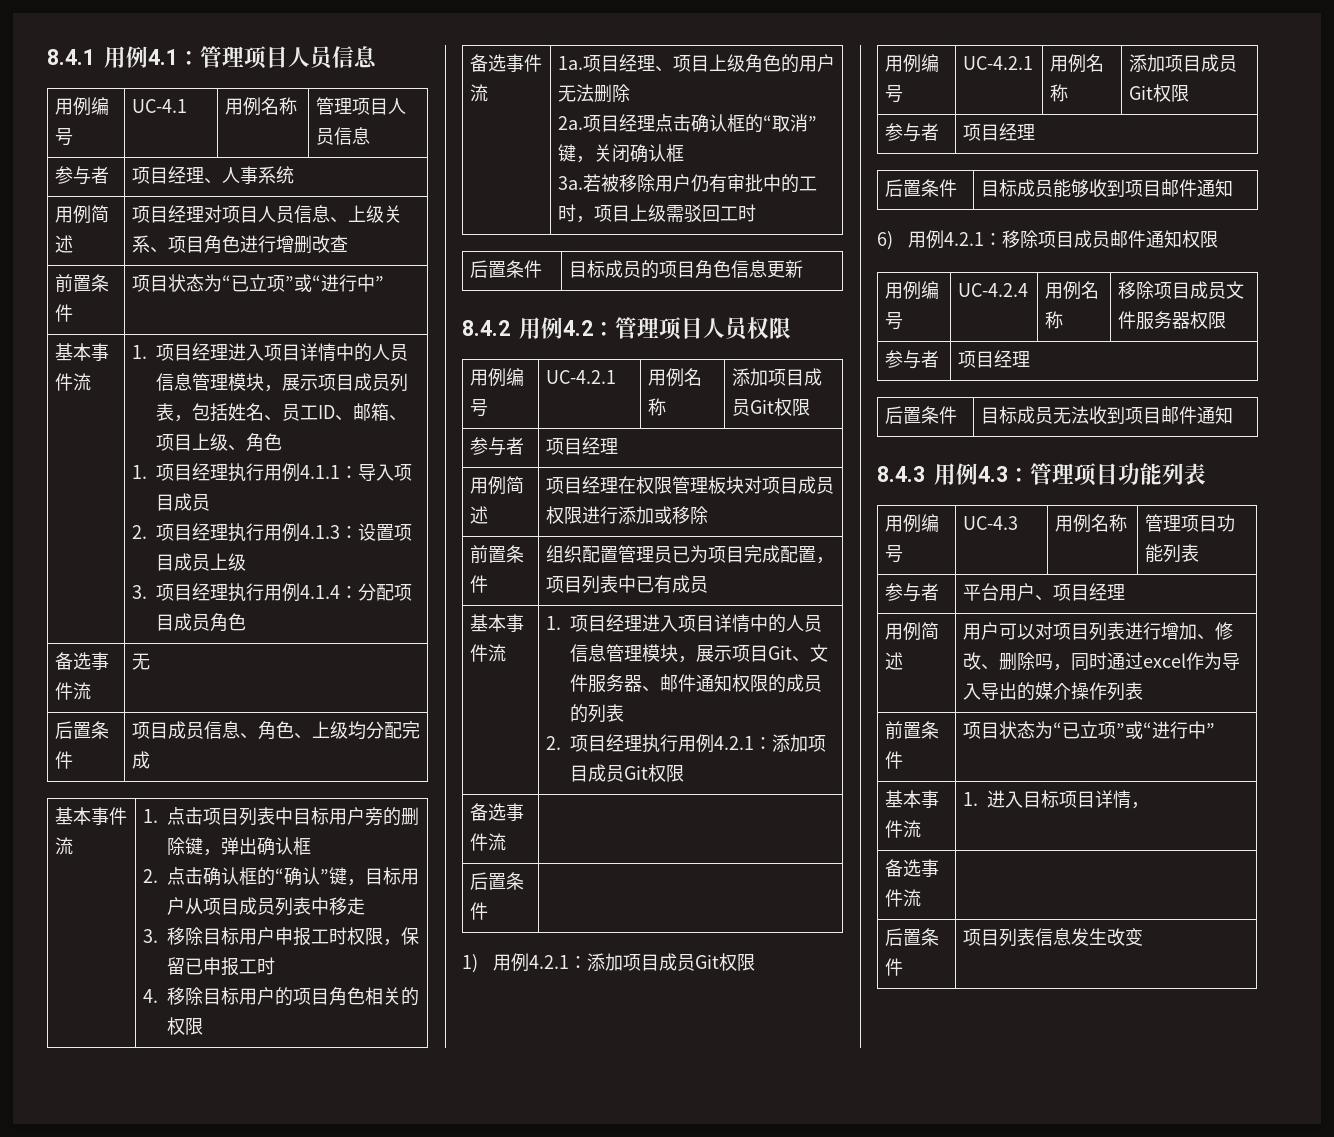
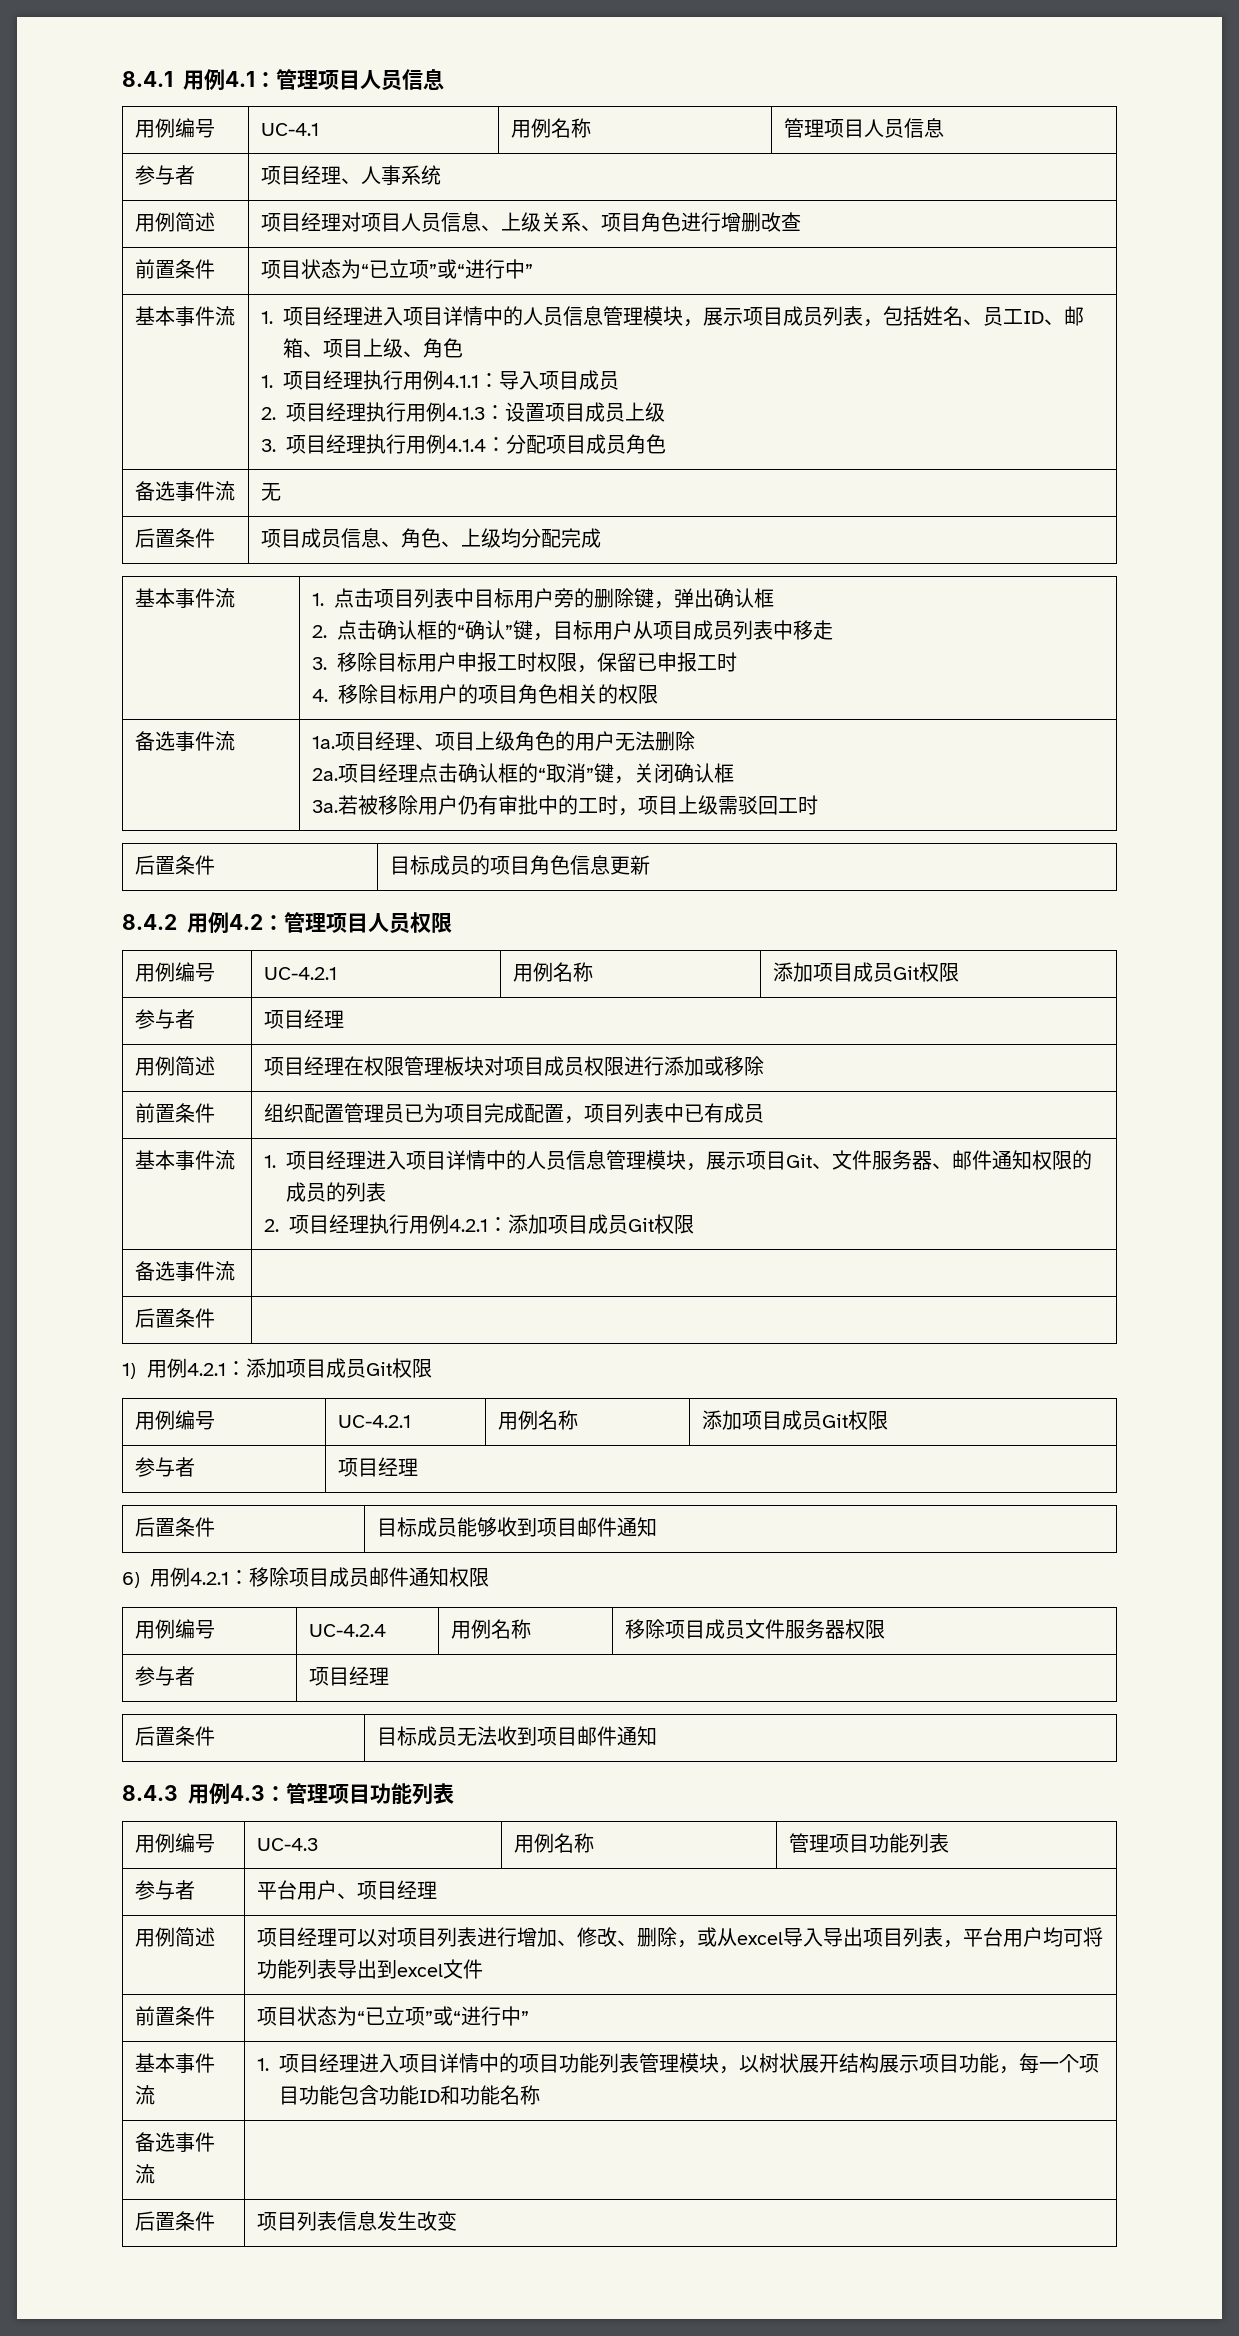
- 用例简述 | 用户可以对项目列表进行增加、修改、删除吗，同时通过excel作为导入导出的媒介操作列表
+ 用例简述 | 项目经理可以对项目列表进行增加、修改、删除，或从excel导入导出项目列表，平台用户均可将功能列表导出到excel文件
- 基本事件流 | 1.进入目标项目详情，
+ 基本事件流 | 1.项目经理进入项目详情中的项目功能列表管理模块，以树状展开结构展示项目功能，每一个项目功能包含功能ID和功能名称

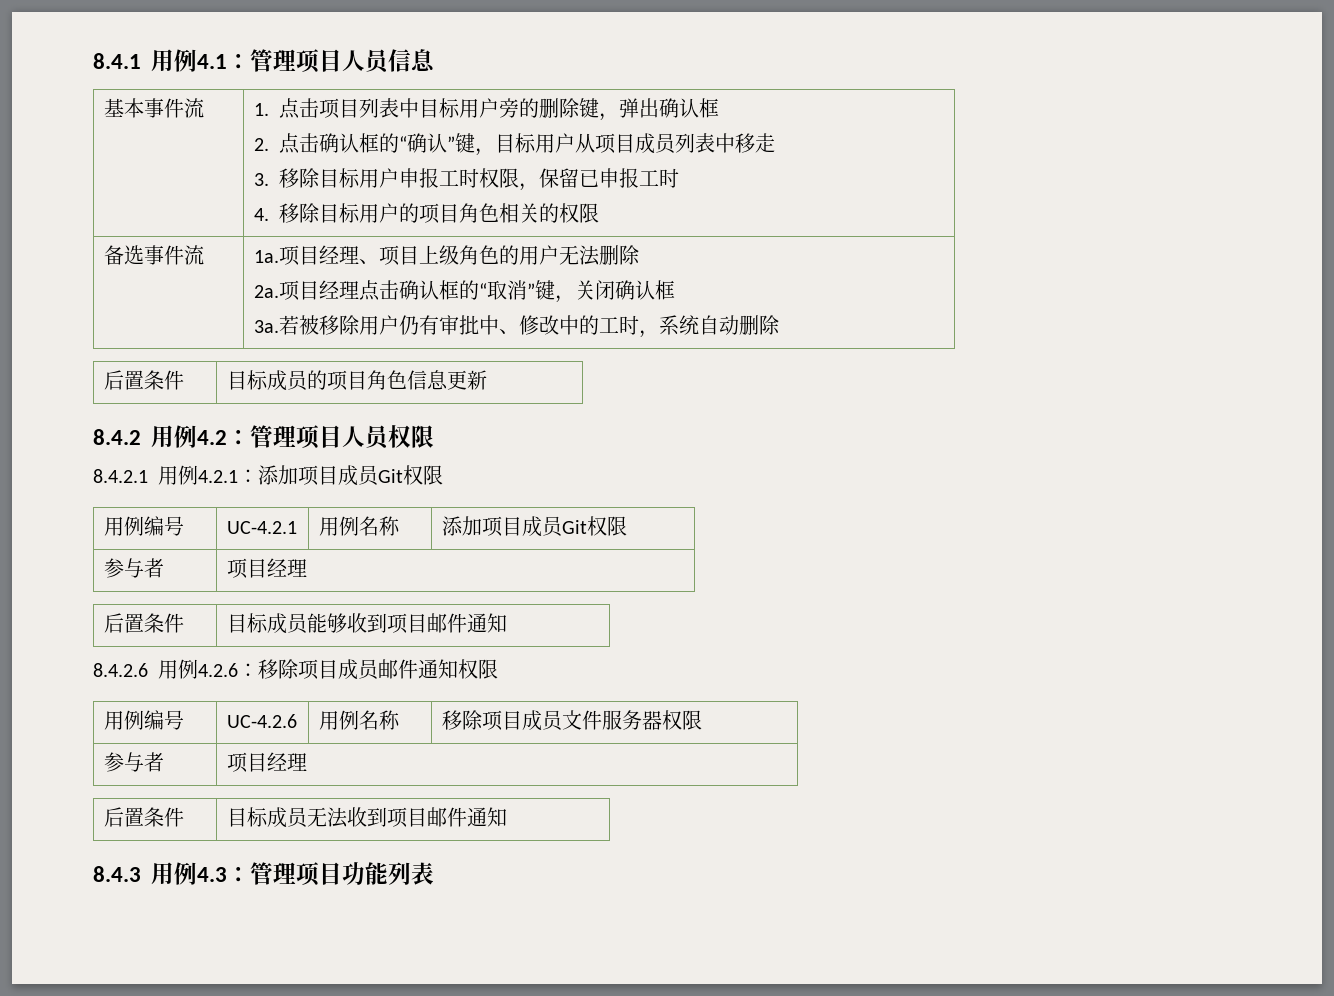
- 用例编号 | UC-4.1 | 用例名称 | 管理项目人员信息
- 参与者 | 项目经理、人事系统
- 用例简述 | 项目经理对项目人员信息、上级关系、项目角色进行增删改查
- 前置条件 | 项目状态为“已立项”或“进行中”
- 基本事件流 | 1.项目经理进入项目详情中的人员信息管理模块，展示项目成员列表，包括姓名、员工ID、邮箱、项目上级、角色
- 1.项目经理执行用例4.1.1：导入项目成员
- 2.项目经理执行用例4.1.3：设置项目成员上级
- 3.项目经理执行用例4.1.4：分配项目成员角色
- 备选事件流 | 无
- 后置条件 | 项目成员信息、角色、上级均分配完成
  备选事件流 | 1a.项目经理、项目上级角色的用户无法删除
  2a.项目经理点击确认框的“取消”键，关闭确认框
- 3a.若被移除用户仍有审批中的工时，项目上级需驳回工时
+ 3a.若被移除用户仍有审批中、修改中的工时，系统自动删除
  8.4.2用例4.2：管理项目人员权限
- 用例编号 | UC-4.2.1 | 用例名称 | 添加项目成员Git权限
- 参与者 | 项目经理
- 用例简述 | 项目经理在权限管理板块对项目成员权限进行添加或移除
- 前置条件 | 组织配置管理员已为项目完成配置，项目列表中已有成员
- 基本事件流 | 1.项目经理进入项目详情中的人员信息管理模块，展示项目Git、文件服务器、邮件通知权限的成员的列表
- 2.项目经理执行用例4.2.1：添加项目成员Git权限
- 备选事件流 |
- 后置条件 |
- 1)用例4.2.1：添加项目成员Git权限
+ 8.4.2.1用例4.2.1：添加项目成员Git权限
- 6)用例4.2.1：移除项目成员邮件通知权限
+ 8.4.2.6用例4.2.6：移除项目成员邮件通知权限
- 用例编号 | UC-4.2.4 | 用例名称 | 移除项目成员文件服务器权限
+ 用例编号 | UC-4.2.6 | 用例名称 | 移除项目成员文件服务器权限
- 用例编号 | UC-4.3 | 用例名称 | 管理项目功能列表
- 参与者 | 平台用户、项目经理
- 用例简述 | 项目经理可以对项目列表进行增加、修改、删除，或从excel导入导出项目列表，平台用户均可将功能列表导出到excel文件
- 前置条件 | 项目状态为“已立项”或“进行中”
- 基本事件流 | 1.项目经理进入项目详情中的项目功能列表管理模块，以树状展开结构展示项目功能，每一个项目功能包含功能ID和功能名称
- 备选事件流 |
- 后置条件 | 项目列表信息发生改变

